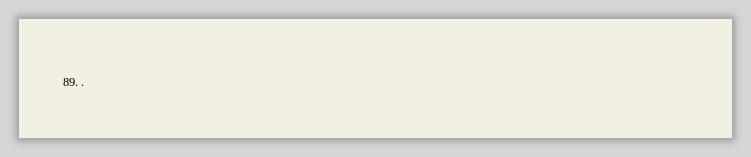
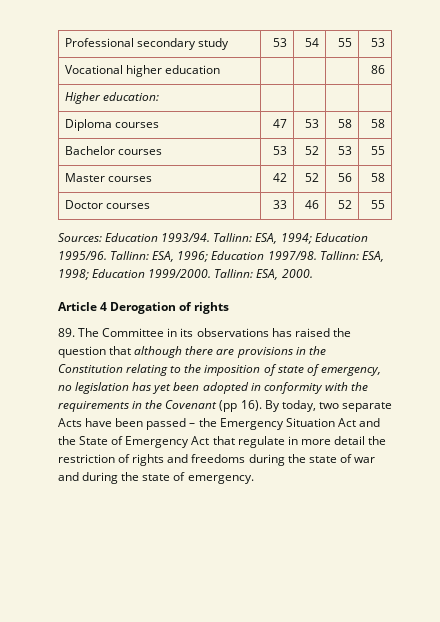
- 89. .
+ Professional secondary study | 53 | 54 | 55 | 53
+ Vocational higher education | | | | 86
+ Higher education: | | | |
+ Diploma courses | 47 | 53 | 58 | 58
+ Bachelor courses | 53 | 52 | 53 | 55
+ Master courses | 42 | 52 | 56 | 58
+ Doctor courses | 33 | 46 | 52 | 55
+ Sources: Education 1993/94. Tallinn: ESA, 1994; Education 1995/96. Tallinn: ESA, 1996; Education 1997/98. Tallinn: ESA, 1998; Education 1999/2000. Tallinn: ESA, 2000.
+ Article 4 Derogation of rights
+ 89. The Committee in its observations has raised the question that although there are provisions in the Constitution relating to the imposition of state of emergency, no legislation has yet been adopted in conformity with the requirements in the Covenant (pp 16). By today, two separate Acts have been passed – the Emergency Situation Act and the State of Emergency Act that regulate in more detail the restriction of rights and freedoms during the state of war and during the state of emergency.

